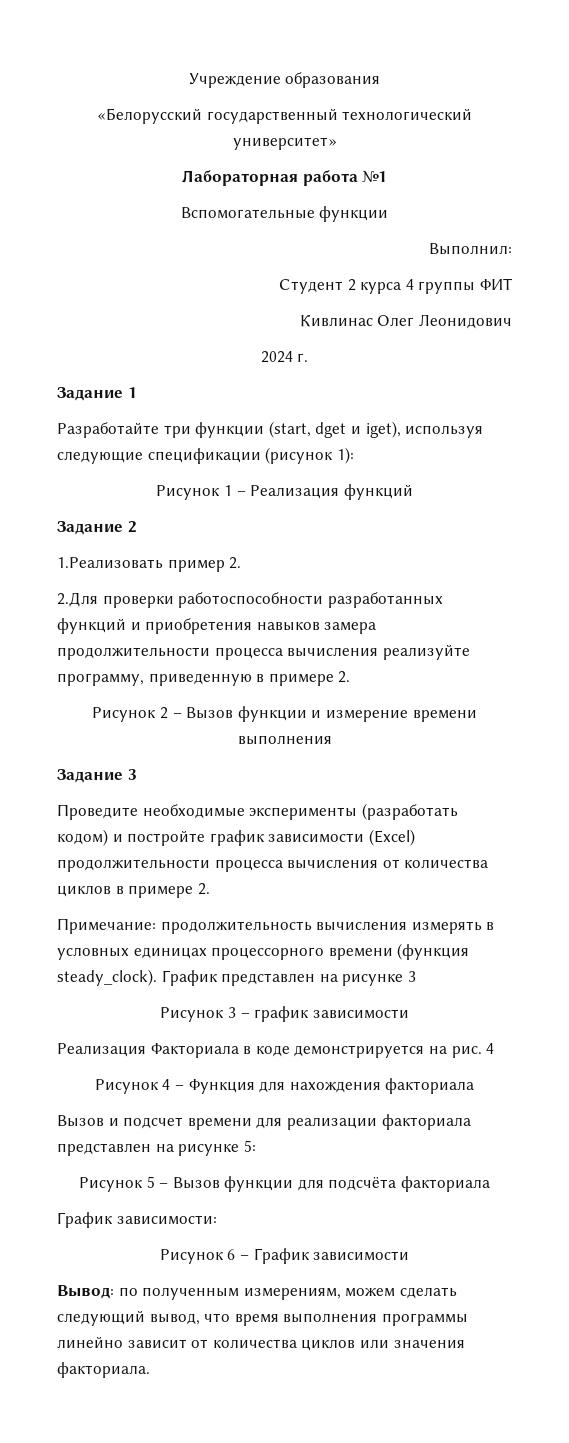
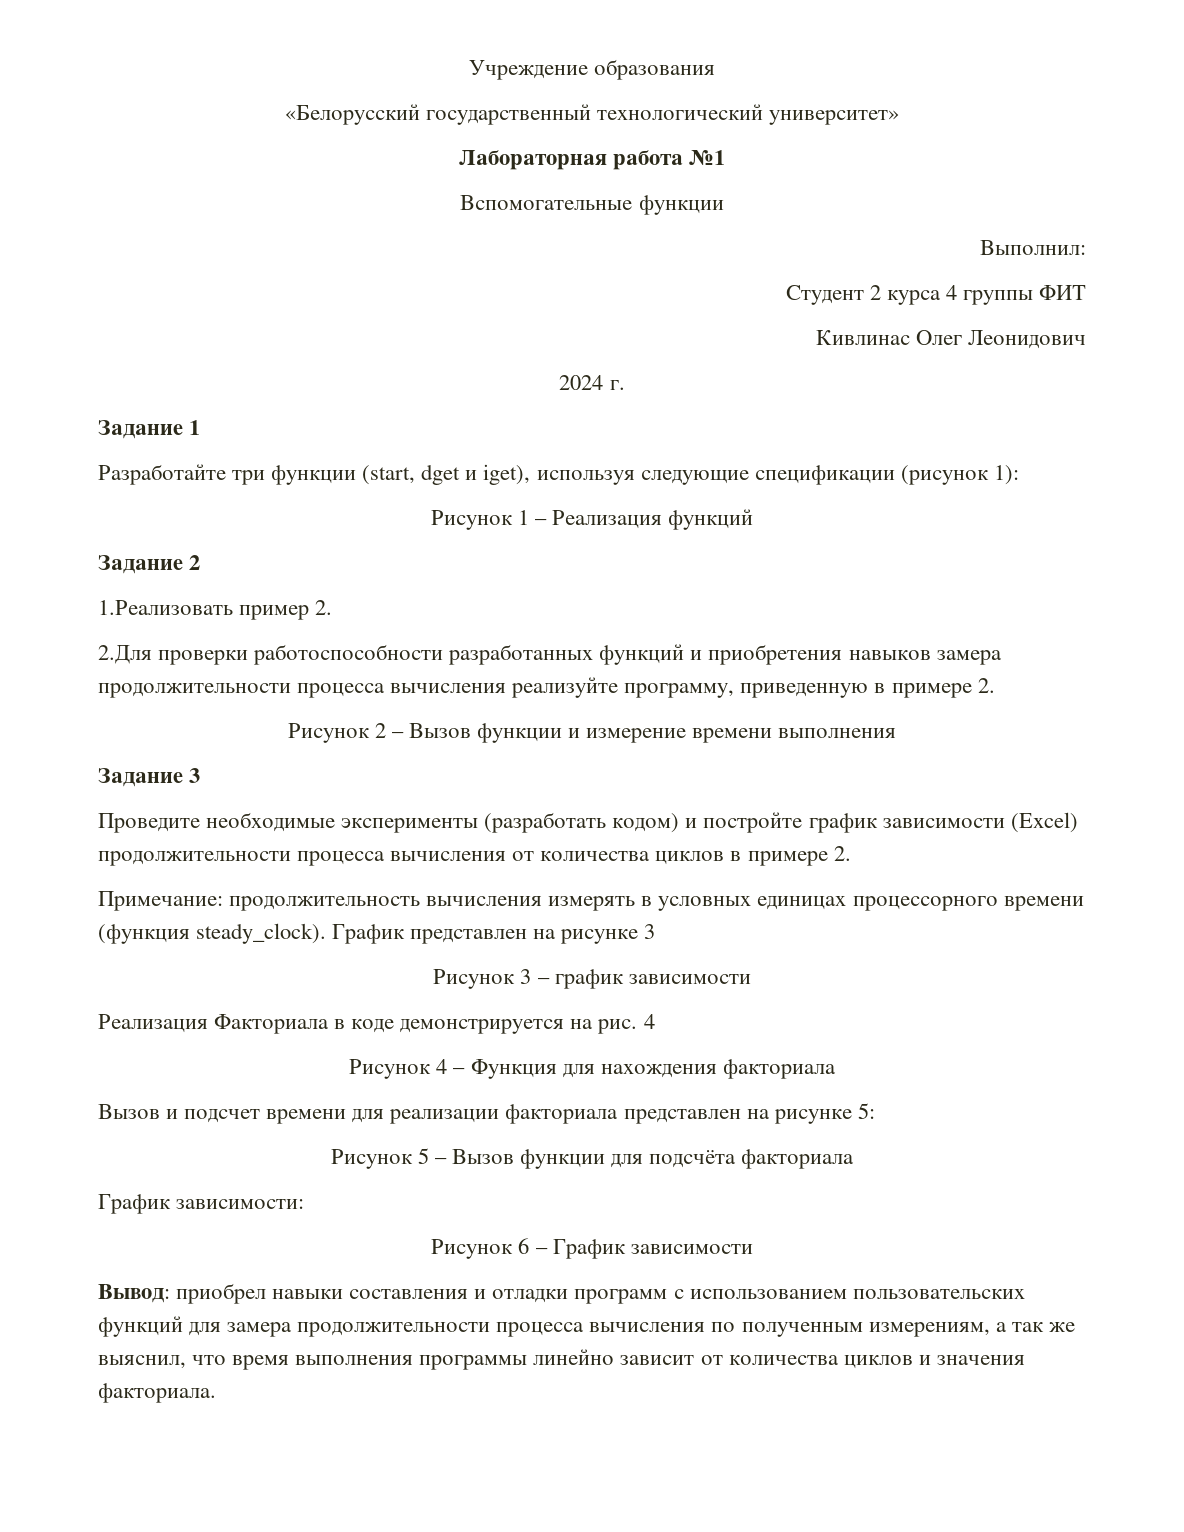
- Вывод: по полученным измерениям, можем сделать следующий вывод, что время выполнения программы линейно зависит от количества циклов или значения факториала.
+ Вывод: приобрел навыки составления и отладки программ с использованием пользовательских функций для замера продолжительности процесса вычисления по полученным измерениям, а так же выяснил, что время выполнения программы линейно зависит от количества циклов и значения факториала.

